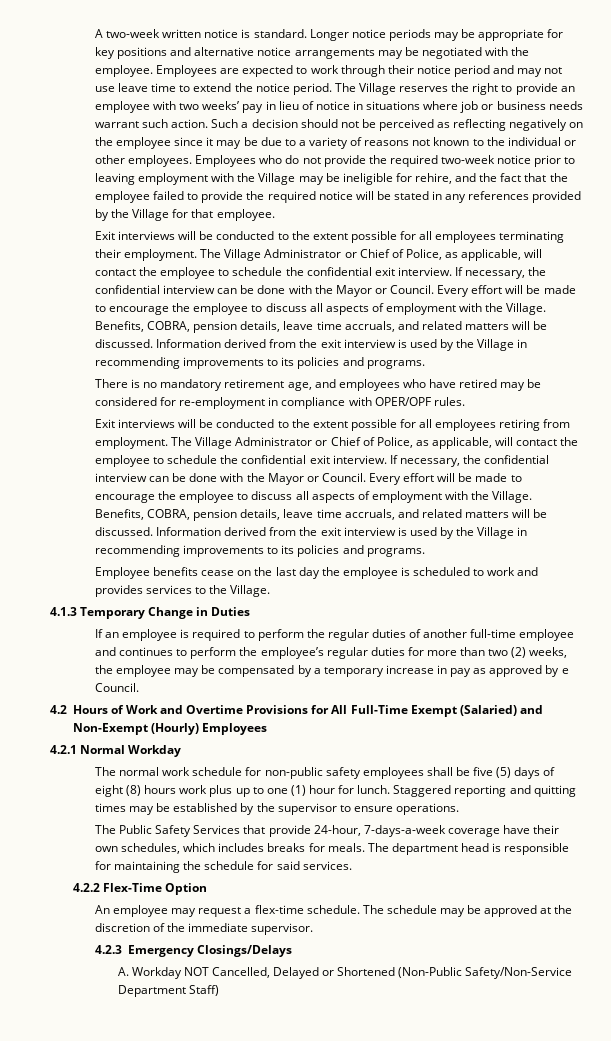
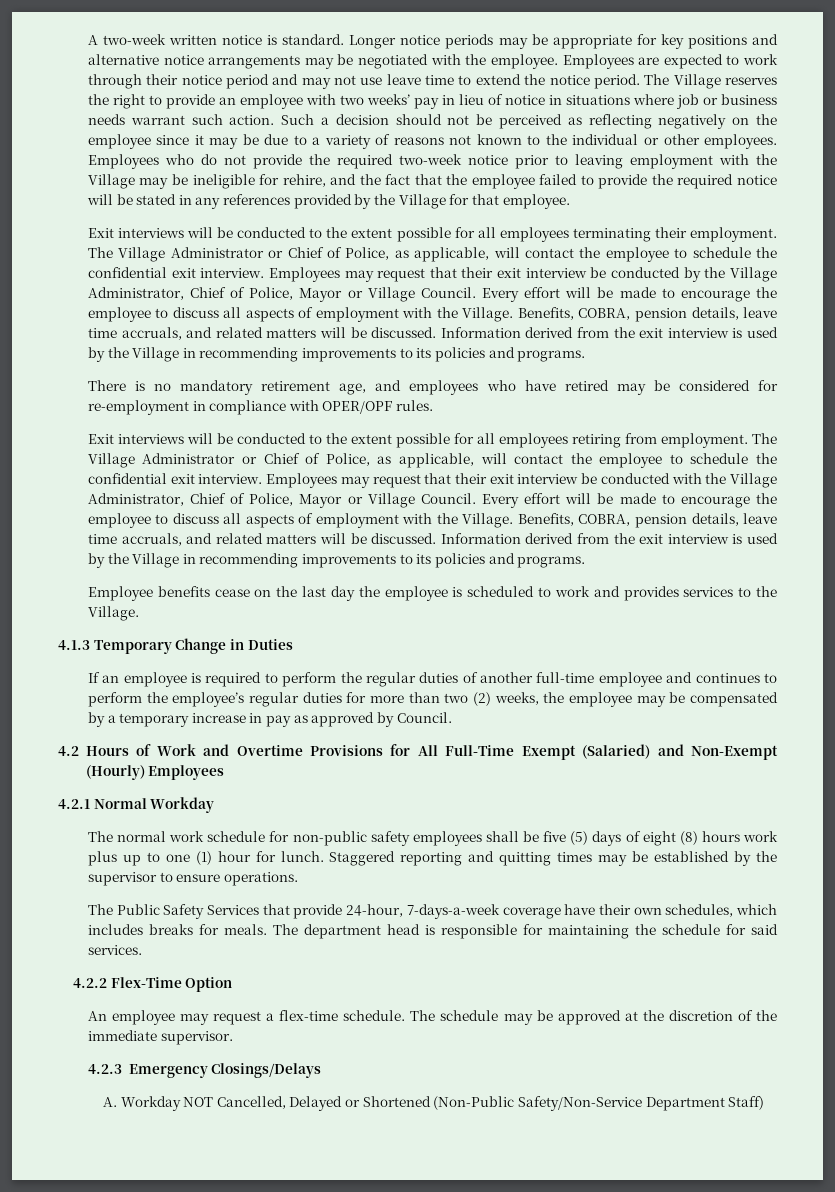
- Exit interviews will be conducted to the extent possible for all employees terminating their employment. The Village Administrator or Chief of Police, as applicable, will contact the employee to schedule the confidential exit interview. If necessary, the confidential interview can be done with the Mayor or Council.
+ Exit interviews will be conducted to the extent possible for all employees terminating their employment. The Village Administrator or Chief of Police, as applicable, will contact the employee to schedule the confidential exit interview. Employees may request that their exit interview be conducted by the Village Administrator, Chief of Police, Mayor or Village Council.
- Exit interviews will be conducted to the extent possible for all employees retiring from employment. The Village Administrator or Chief of Police, as applicable, will contact the employee to schedule the confidential exit interview. If necessary, the confidential interview can be done with the Mayor or Council.
+ Exit interviews will be conducted to the extent possible for all employees retiring from employment. The Village Administrator or Chief of Police, as applicable, will contact the employee to schedule the confidential exit interview. Employees may request that their exit interview be conducted with the Village Administrator, Chief of Police, Mayor or Village Council.
- If an employee is required to perform the regular duties of another full-time employee and continues to perform the employee’s regular duties for more than two (2) weeks, the employee may be compensated by a temporary increase in pay as approved by e Council.
+ If an employee is required to perform the regular duties of another full-time employee and continues to perform the employee’s regular duties for more than two (2) weeks, the employee may be compensated by a temporary increase in pay as approved by Council.

